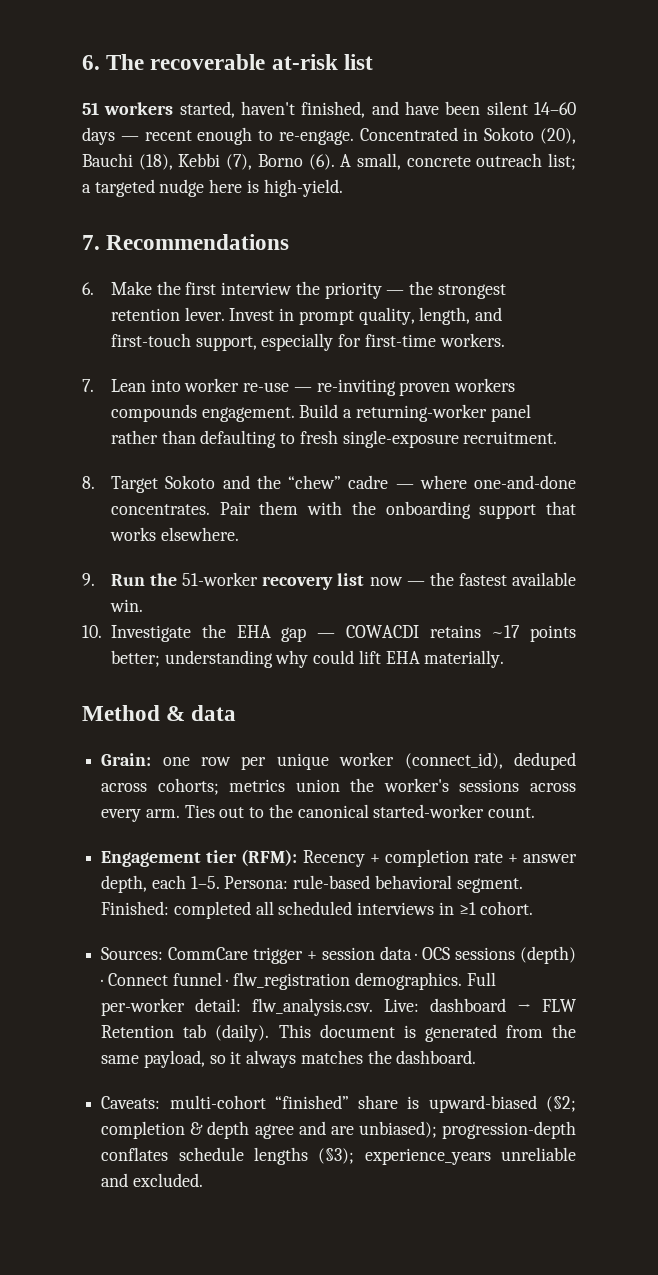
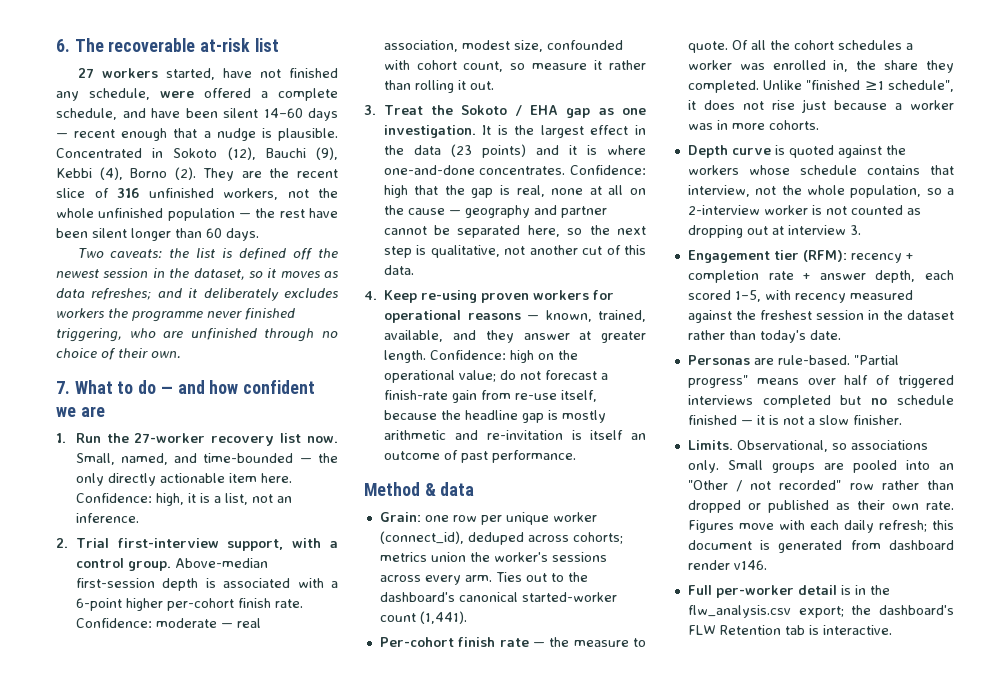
- 51 workers started, haven't finished, and have been silent 14–60 days — recent enough to re-engage. Concentrated in Sokoto (20), Bauchi (18), Kebbi (7), Borno (6). A small, concrete outreach list; a targeted nudge here is high-yield.
- 7. Recommendations
- 6. Make the first interview the priority — the strongest retention lever. Invest in prompt quality, length, and first-touch support, especially for first-time workers.
- 7. Lean into worker re-use — re-inviting proven workers compounds engagement. Build a returning-worker panel rather than defaulting to fresh single-exposure recruitment.
- 8. Target Sokoto and the “chew” cadre — where one-and-done concentrates. Pair them with the onboarding support that works elsewhere.
- 9. Run the 51-worker recovery list now — the fastest available win.
- 10. Investigate the EHA gap — COWACDI retains ~17 points better; understanding why could lift EHA materially.
+ 27 workers started, have not finished any schedule, were offered a complete schedule, and have been silent 14–60 days — recent enough that a nudge is plausible. Concentrated in Sokoto (12), Bauchi (9), Kebbi (4), Borno (2). They are the recent slice of 316 unfinished workers, not the whole unfinished population — the rest have been silent longer than 60 days.
+ Two caveats: the list is defined off the newest session in the dataset, so it moves as data refreshes; and it deliberately excludes workers the programme never finished triggering, who are unfinished through no choice of their own.
+ 7. What to do — and how confident we are
+ 1. Run the 27-worker recovery list now. Small, named, and time-bounded — the only directly actionable item here. Confidence: high, it is a list, not an inference.
+ 2. Trial first-interview support, with a control group. Above-median first-session depth is associated with a 6-point higher per-cohort finish rate. Confidence: moderate — real association, modest size, confounded with cohort count, so measure it rather than rolling it out.
+ 3. Treat the Sokoto / EHA gap as one investigation. It is the largest effect in the data (23 points) and it is where one-and-done concentrates. Confidence: high that the gap is real, none at all on the cause — geography and partner cannot be separated here, so the next step is qualitative, not another cut of this data.
+ 4. Keep re-using proven workers for operational reasons — known, trained, available, and they answer at greater length. Confidence: high on the operational value; do not forecast a finish-rate gain from re-use itself, because the headline gap is mostly arithmetic and re-invitation is itself an outcome of past performance.
- Ties out to the canonical started-worker count.
+ Ties out to the dashboard's canonical started-worker count (1,441).
+ Per-cohort finish rate — the measure to quote. Of all the cohort schedules a worker was enrolled in, the share they completed. Unlike "finished ≥1 schedule", it does not rise just because a worker was in more cohorts.
+ Depth curve is quoted against the workers whose schedule contains that interview, not the whole population, so a 2-interview worker is not counted as dropping out at interview 3.
- Engagement tier (RFM): Recency + completion rate + answer depth, each 1–5. Persona: rule-based behavioral segment. Finished: completed all scheduled interviews in ≥1 cohort.
- Sources: CommCare trigger + session data · OCS sessions (depth) · Connect funnel · flw_registration demographics. Full per-worker detail: flw_analysis.csv. Live: dashboard → FLW Retention tab (daily). This document is generated from the same payload, so it always matches the dashboard.
- Caveats: multi-cohort “finished” share is upward-biased (§2; completion & depth agree and are unbiased); progression-depth conflates schedule lengths (§3); experience_years unreliable and excluded.
+ Engagement tier (RFM): recency + completion rate + answer depth, each scored 1–5, with recency measured against the freshest session in the dataset rather than today's date.
+ Personas are rule-based. "Partial progress" means over half of triggered interviews completed but no schedule finished — it is not a slow finisher.
+ Limits. Observational, so associations only. Small groups are pooled into an "Other / not recorded" row rather than dropped or published as their own rate. Figures move with each daily refresh; this document is generated from dashboard render v146.
+ Full per-worker detail is in the flw_analysis.csv export; the dashboard's FLW Retention tab is interactive.

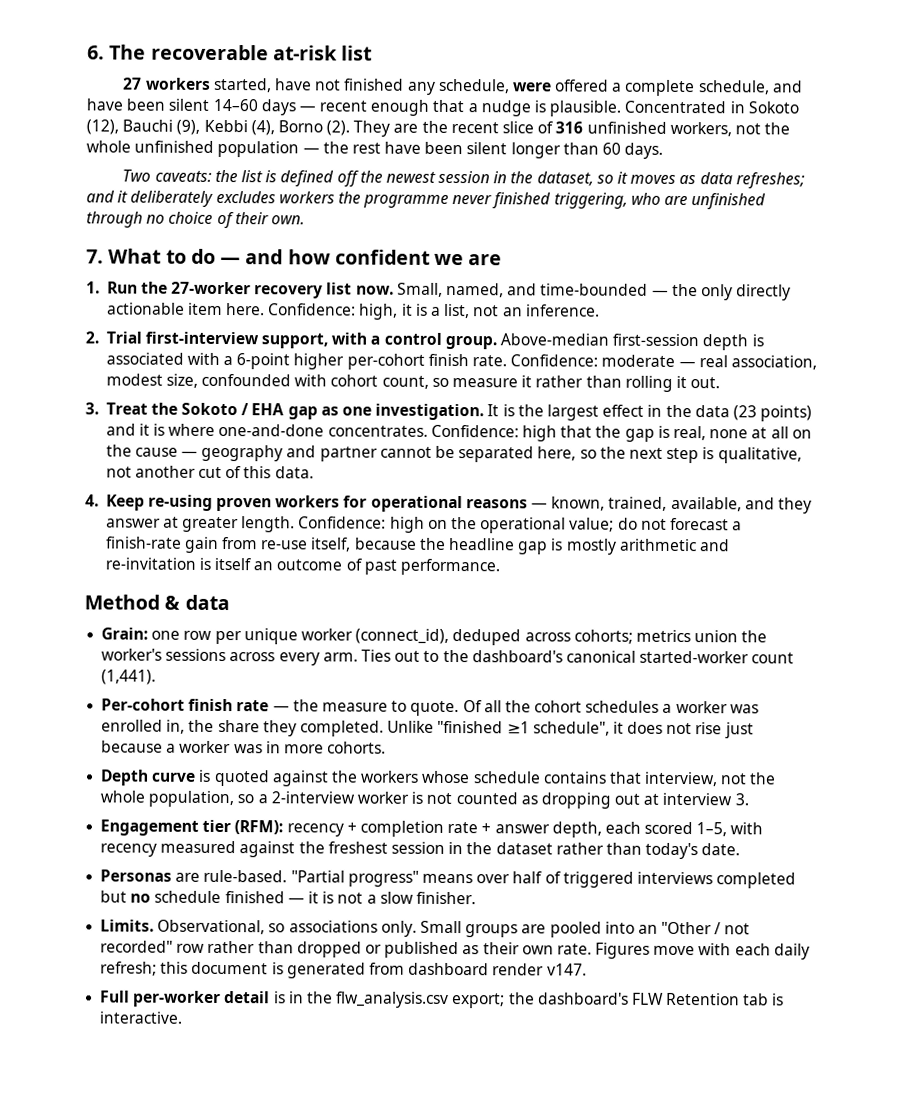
- Figures move with each daily refresh; this document is generated from dashboard render v146.
+ Figures move with each daily refresh; this document is generated from dashboard render v147.

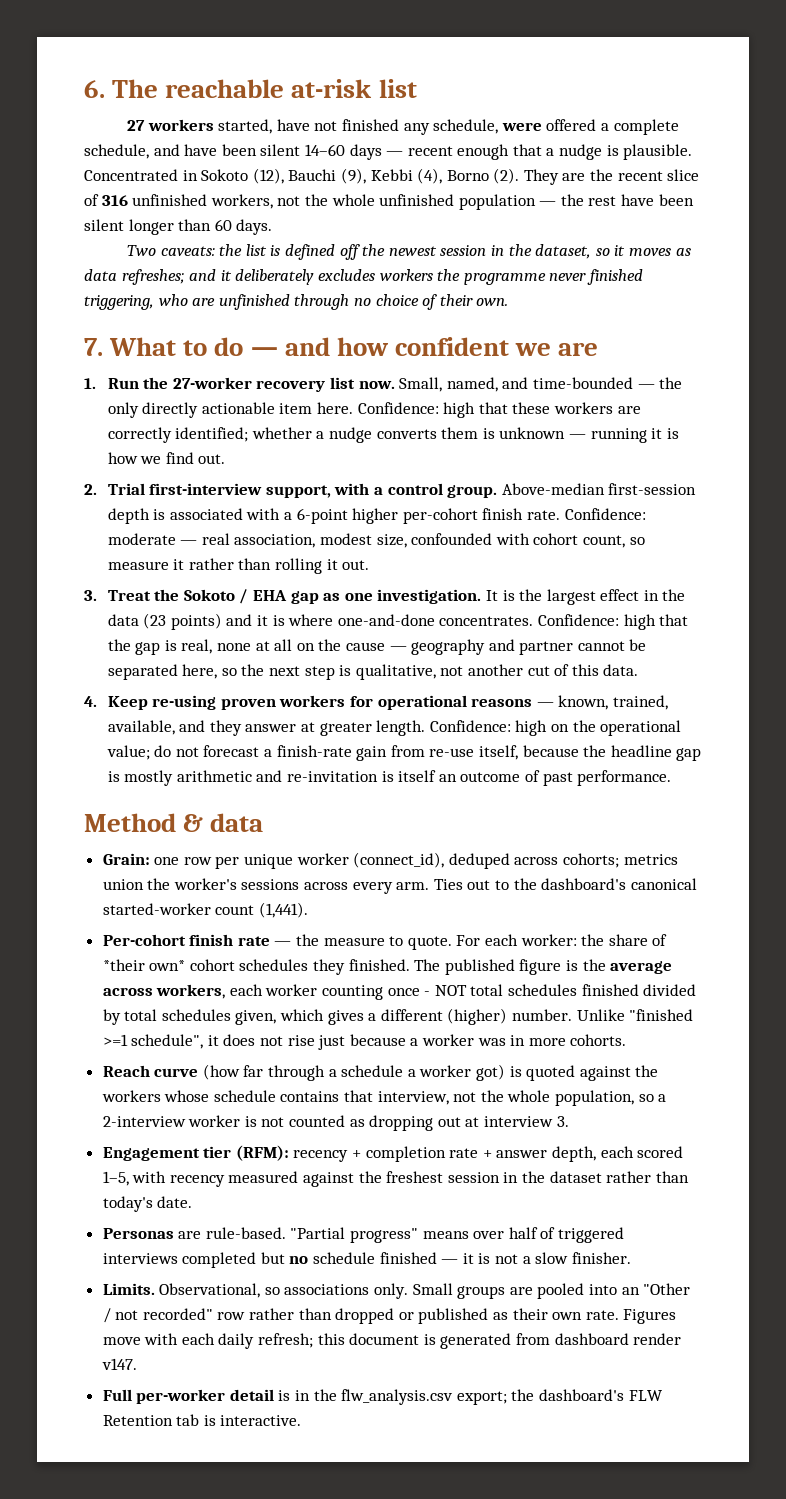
- 6. The recoverable at-risk list
+ 6. The reachable at-risk list
- Confidence: high, it is a list, not an inference.
+ Confidence: high that these workers are correctly identified; whether a nudge converts them is unknown — running it is how we find out.
- Of all the cohort schedules a worker was enrolled in, the share they completed.
+ For each worker: the share of *their own* cohort schedules they finished. The published figure is the average across workers, each worker counting once - NOT total schedules finished divided by total schedules given, which gives a different (higher) number.
- Unlike "finished ≥1 schedule", it does not rise just because a worker was in more cohorts.
+ Unlike "finished >=1 schedule", it does not rise just because a worker was in more cohorts.
- Depth curve is quoted against the workers whose schedule contains that interview, not the whole population, so a 2-interview worker is not counted as dropping out at interview 3.
+ Reach curve (how far through a schedule a worker got) is quoted against the workers whose schedule contains that interview, not the whole population, so a 2-interview worker is not counted as dropping out at interview 3.

